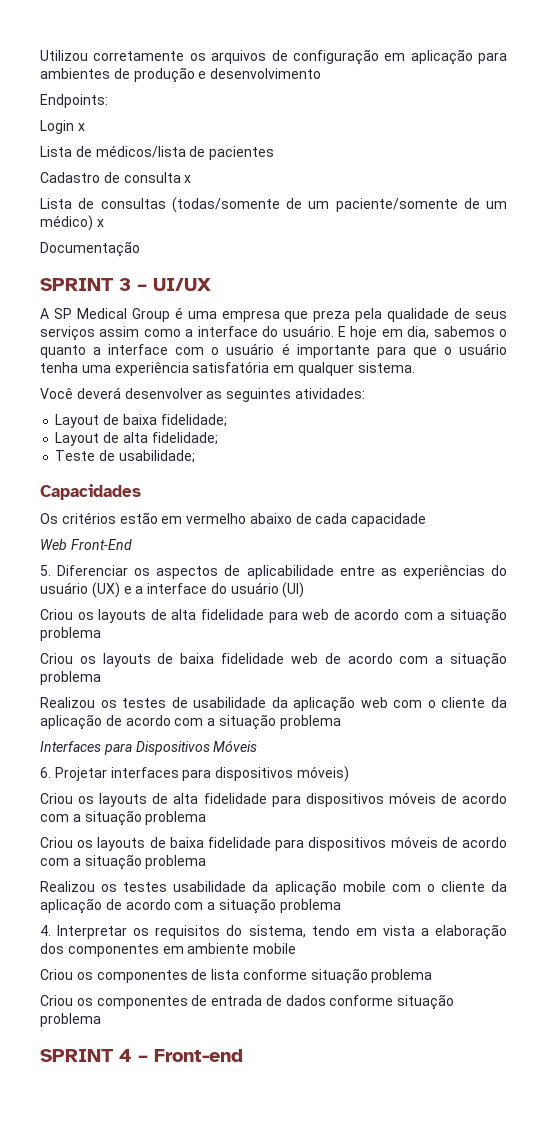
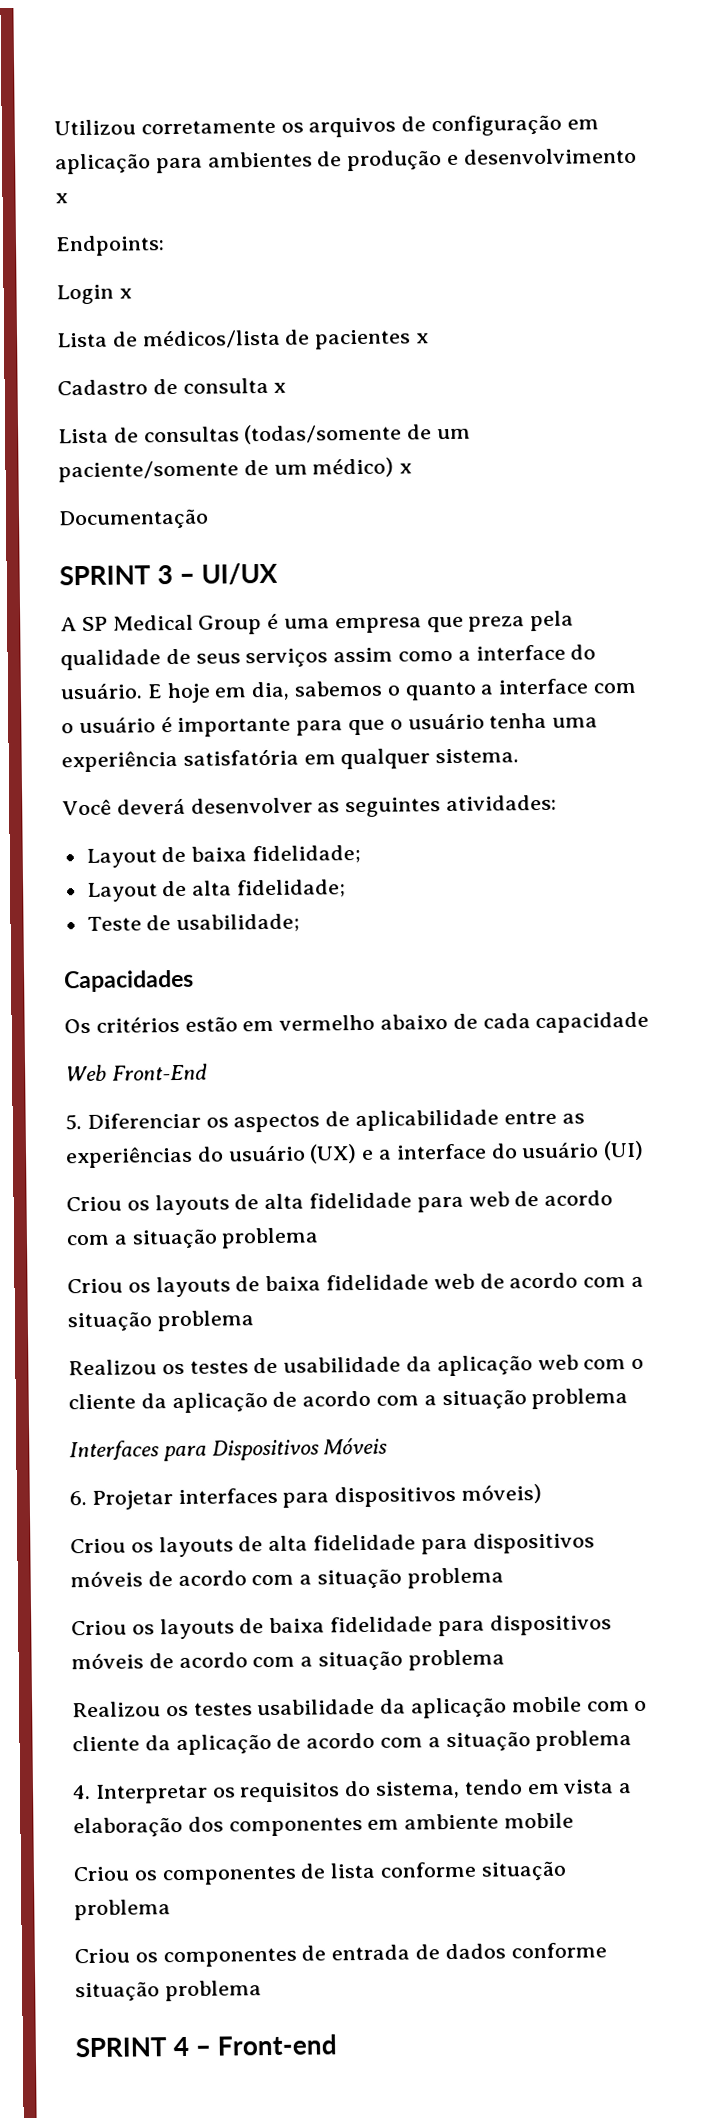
- Utilizou corretamente os arquivos de configuração em aplicação para ambientes de produção e desenvolvimento
+ Utilizou corretamente os arquivos de configuração em aplicação para ambientes de produção e desenvolvimento x
- Lista de médicos/lista de pacientes
+ Lista de médicos/lista de pacientes x

